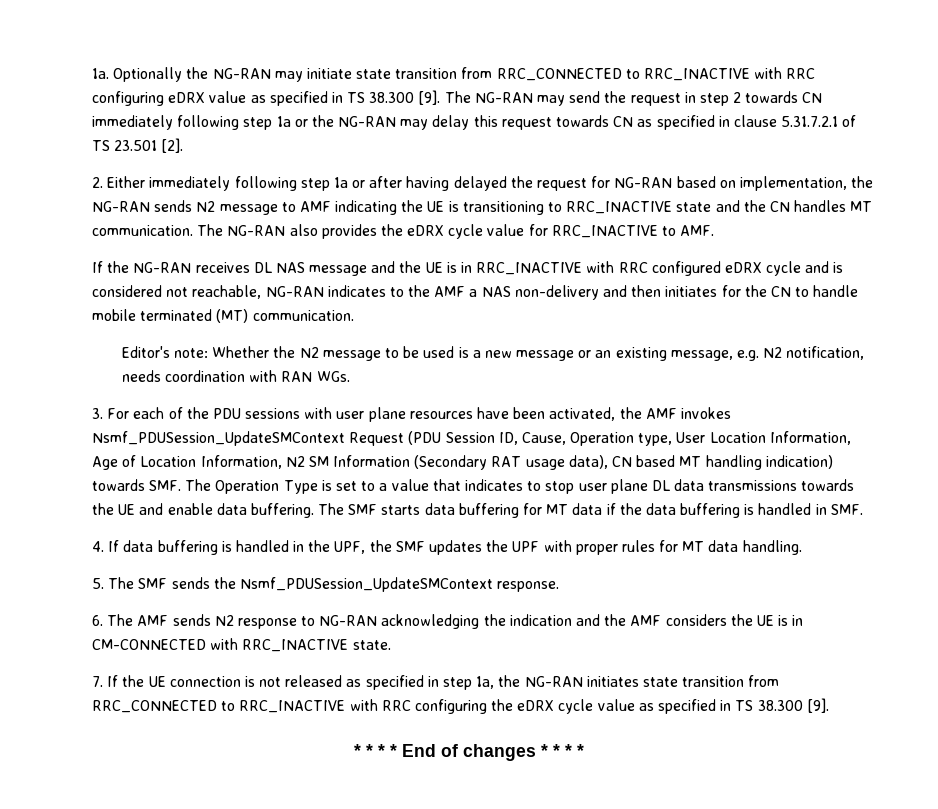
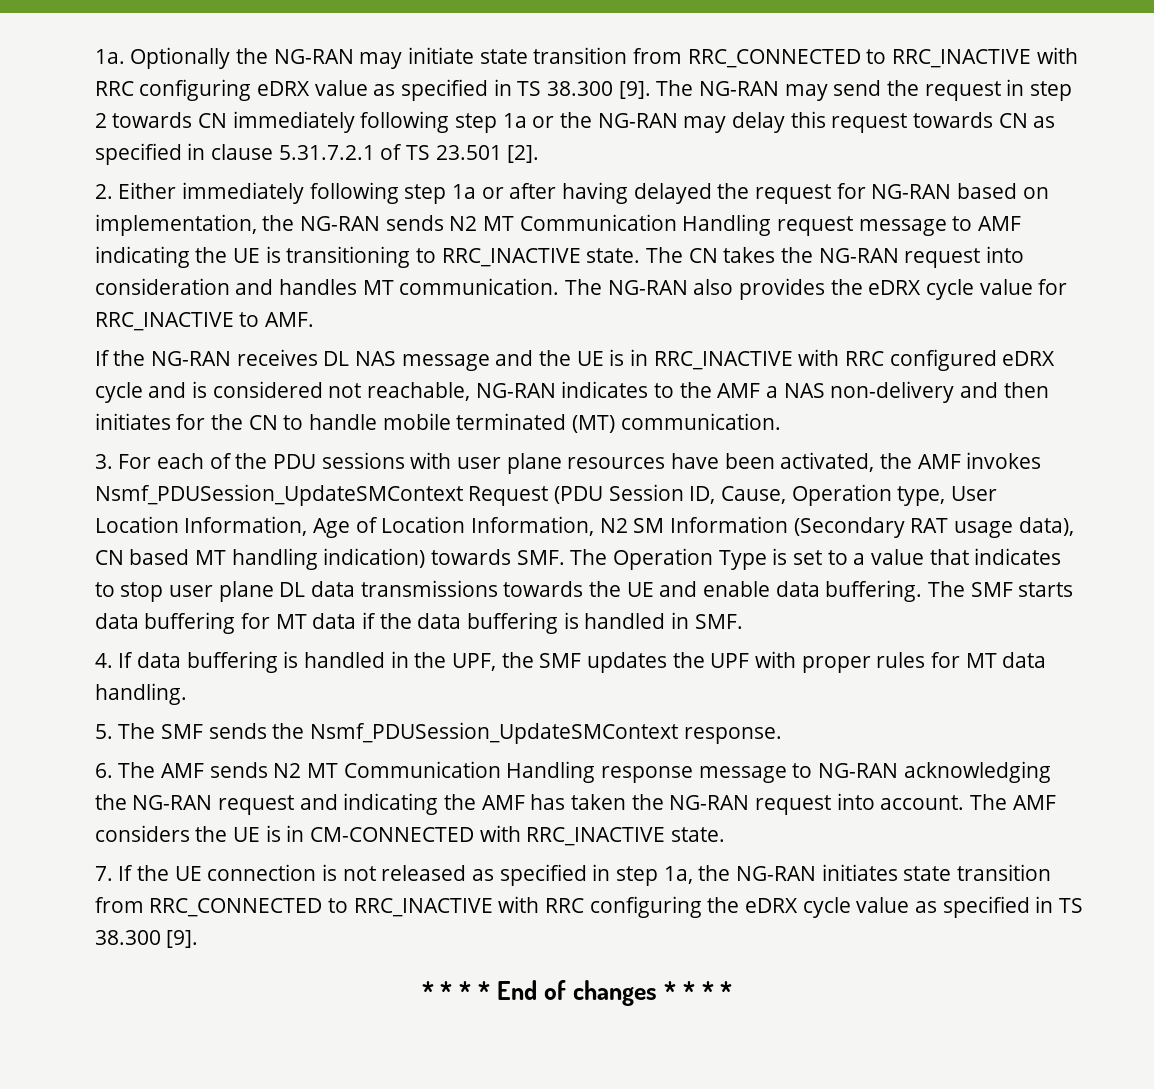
- 2. Either immediately following step 1a or after having delayed the request for NG-RAN based on implementation, the NG-RAN sends N2 message to AMF indicating the UE is transitioning to RRC_INACTIVE state and the CN handles MT communication.
+ 2. Either immediately following step 1a or after having delayed the request for NG-RAN based on implementation, the NG-RAN sends N2 MT Communication Handling request message to AMF indicating the UE is transitioning to RRC_INACTIVE state. The CN takes the NG-RAN request into consideration and handles MT communication.
- Editor's note: Whether the N2 message to be used is a new message or an existing message, e.g. N2 notification, needs coordination with RAN WGs.
- 6. The AMF sends N2 response to NG-RAN acknowledging the indication and the AMF considers the UE is in CM-CONNECTED with RRC_INACTIVE state.
+ 6. The AMF sends N2 MT Communication Handling response message to NG-RAN acknowledging the NG-RAN request and indicating the AMF has taken the NG-RAN request into account. The AMF considers the UE is in CM-CONNECTED with RRC_INACTIVE state.

